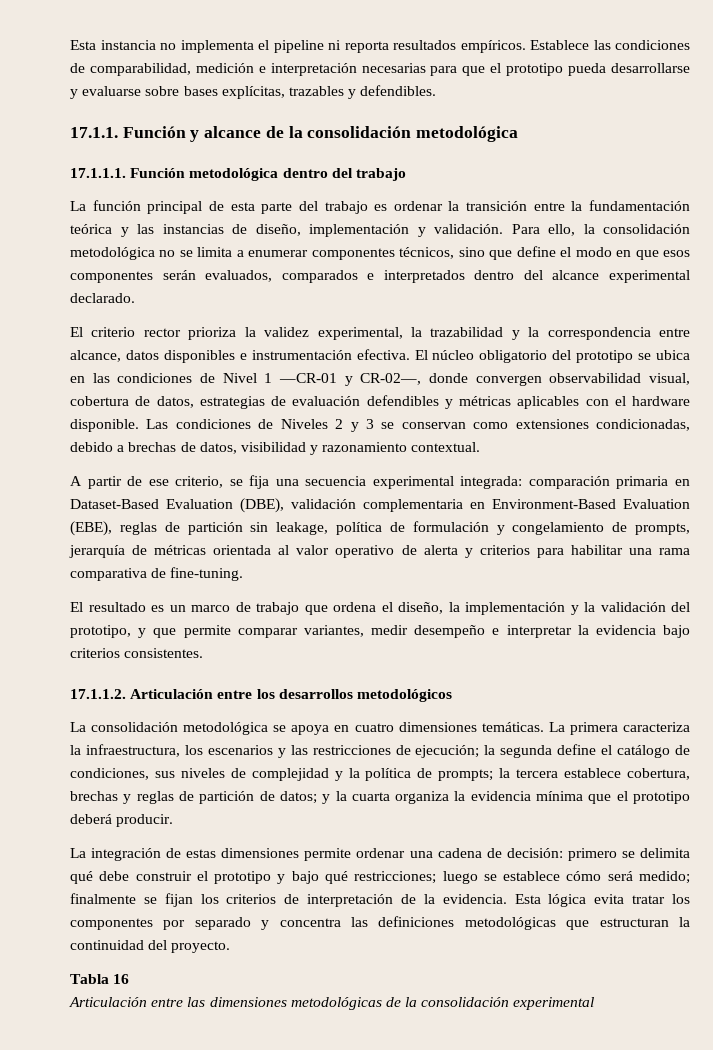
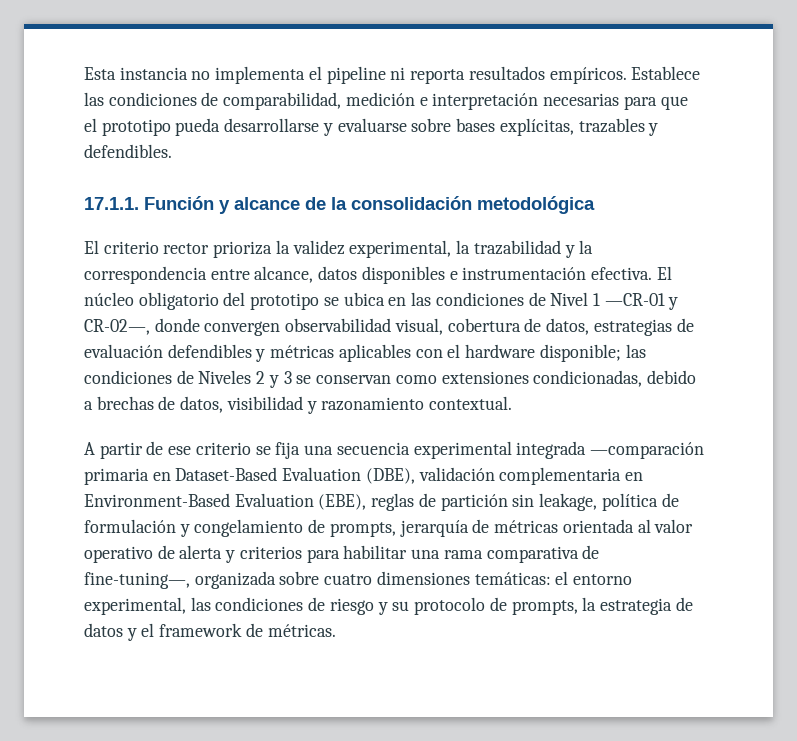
- 17.1.1.1. Función metodológica dentro del trabajo
- La función principal de esta parte del trabajo es ordenar la transición entre la fundamentación teórica y las instancias de diseño, implementación y validación. Para ello, la consolidación metodológica no se limita a enumerar componentes técnicos, sino que define el modo en que esos componentes serán evaluados, comparados e interpretados dentro del alcance experimental declarado.
- El núcleo obligatorio del prototipo se ubica en las condiciones de Nivel 1 —CR-01 y CR-02—, donde convergen observabilidad visual, cobertura de datos, estrategias de evaluación defendibles y métricas aplicables con el hardware disponible. Las condiciones de Niveles 2 y 3 se conservan como extensiones condicionadas, debido a brechas de datos, visibilidad y razonamiento contextual.
+ El núcleo obligatorio del prototipo se ubica en las condiciones de Nivel 1 —CR-01 y CR-02—, donde convergen observabilidad visual, cobertura de datos, estrategias de evaluación defendibles y métricas aplicables con el hardware disponible; las condiciones de Niveles 2 y 3 se conservan como extensiones condicionadas, debido a brechas de datos, visibilidad y razonamiento contextual.
- A partir de ese criterio, se fija una secuencia experimental integrada: comparación primaria en Dataset-Based Evaluation (DBE), validación complementaria en Environment-Based Evaluation (EBE), reglas de partición sin leakage, política de formulación y congelamiento de prompts, jerarquía de métricas orientada al valor operativo de alerta y criterios para habilitar una rama comparativa de fine-tuning.
- El resultado es un marco de trabajo que ordena el diseño, la implementación y la validación del prototipo, y que permite comparar variantes, medir desempeño e interpretar la evidencia bajo criterios consistentes.
- 17.1.1.2. Articulación entre los desarrollos metodológicos
- La consolidación metodológica se apoya en cuatro dimensiones temáticas. La primera caracteriza la infraestructura, los escenarios y las restricciones de ejecución; la segunda define el catálogo de condiciones, sus niveles de complejidad y la política de prompts; la tercera establece cobertura, brechas y reglas de partición de datos; y la cuarta organiza la evidencia mínima que el prototipo deberá producir.
- La integración de estas dimensiones permite ordenar una cadena de decisión: primero se delimita qué debe construir el prototipo y bajo qué restricciones; luego se establece cómo será medido; finalmente se fijan los criterios de interpretación de la evidencia. Esta lógica evita tratar los componentes por separado y concentra las definiciones metodológicas que estructuran la continuidad del proyecto.
- Tabla 16
- Articulación entre las dimensiones metodológicas de la consolidación experimental
+ A partir de ese criterio se fija una secuencia experimental integrada —comparación primaria en Dataset-Based Evaluation (DBE), validación complementaria en Environment-Based Evaluation (EBE), reglas de partición sin leakage, política de formulación y congelamiento de prompts, jerarquía de métricas orientada al valor operativo de alerta y criterios para habilitar una rama comparativa de fine-tuning—, organizada sobre cuatro dimensiones temáticas: el entorno experimental, las condiciones de riesgo y su protocolo de prompts, la estrategia de datos y el framework de métricas.

